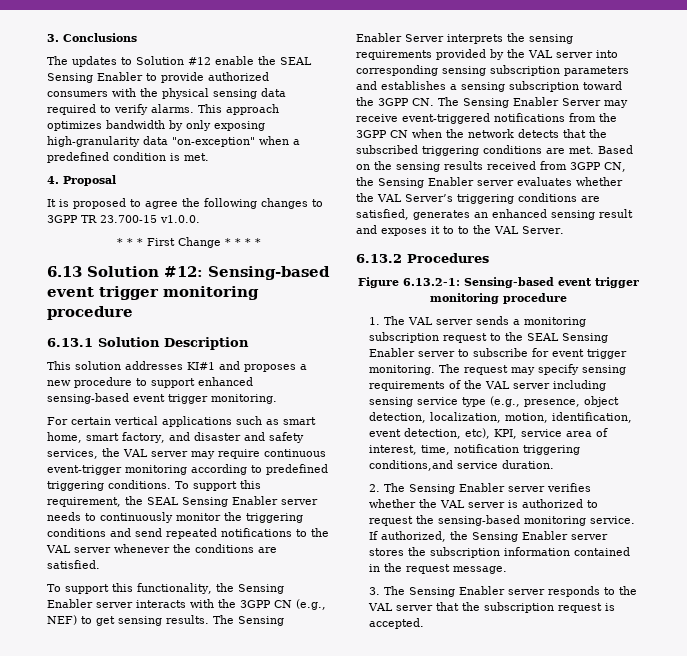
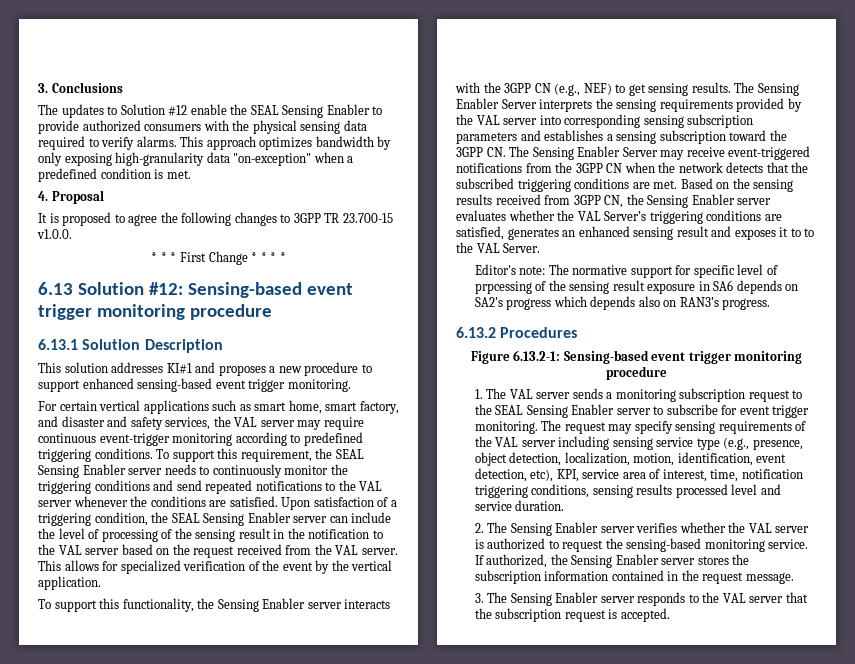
+ Upon satisfaction of a triggering condition, the SEAL Sensing Enabler server can include the level of processing of the sensing result in the notification to the VAL server based on the request received from the VAL server. This allows for specialized verification of the event by the vertical application.
+ Editor's note: The normative support for specific level of prpcessing of the sensing result exposure in SA6 depends on SA2’s progress which depends also on RAN3’s progress.
- The request may specify sensing requirements of the VAL server including sensing service type (e.g., presence, object detection, localization, motion, identification, event detection, etc), KPI, service area of interest, time, notification triggering conditions,and service duration.
+ The request may specify sensing requirements of the VAL server including sensing service type (e.g., presence, object detection, localization, motion, identification, event detection, etc), KPI, service area of interest, time, notification triggering conditions, sensing results processed level and service duration.

